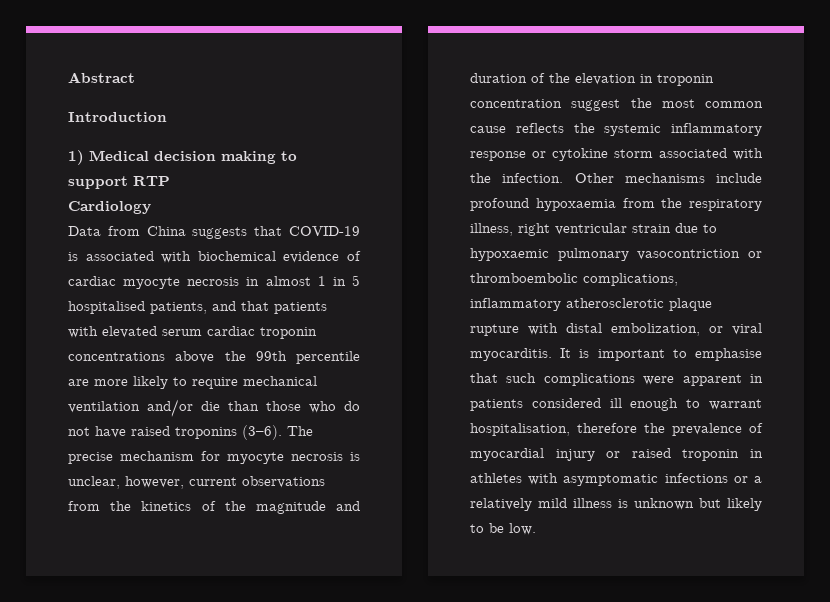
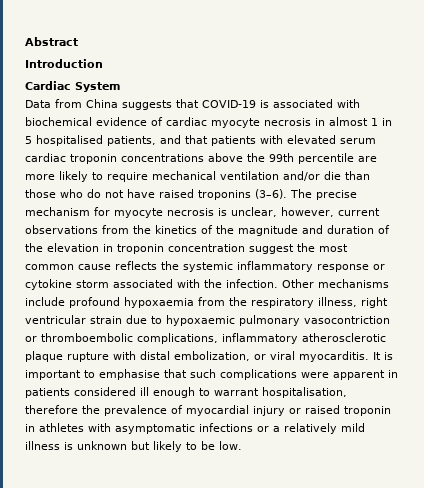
- 1) Medical decision making to support RTP
- Cardiology
+ Cardiac System

